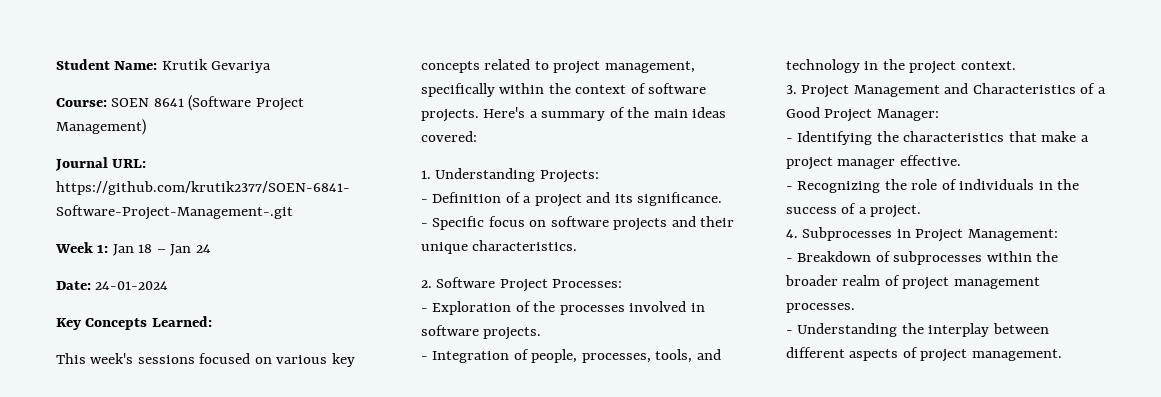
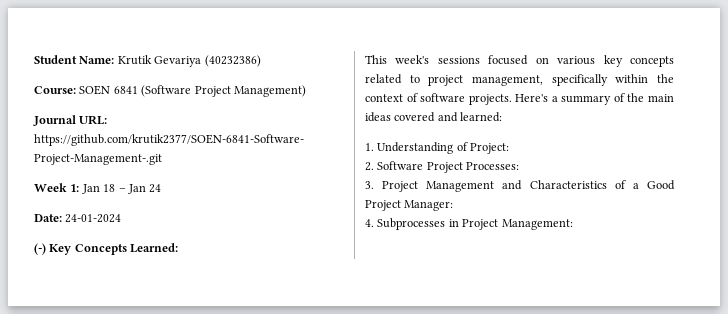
- Student Name: Krutik Gevariya
+ Student Name: Krutik Gevariya (40232386)
- Course: SOEN 8641 (Software Project Management)
+ Course: SOEN 6841 (Software Project Management)
- Key Concepts Learned:
+ (-) Key Concepts Learned:
- Here's a summary of the main ideas covered:
+ Here's a summary of the main ideas covered and learned:
- 1. Understanding Projects:
- - Definition of a project and its significance.
- - Specific focus on software projects and their unique characteristics.
+ 1. Understanding of Project:
  2. Software Project Processes:
- - Exploration of the processes involved in software projects.
- - Integration of people, processes, tools, and technology in the project context.
- - Identifying the characteristics that make a project manager effective.
- - Recognizing the role of individuals in the success of a project.
- - Breakdown of subprocesses within the broader realm of project management processes.
- - Understanding the interplay between different aspects of project management.

